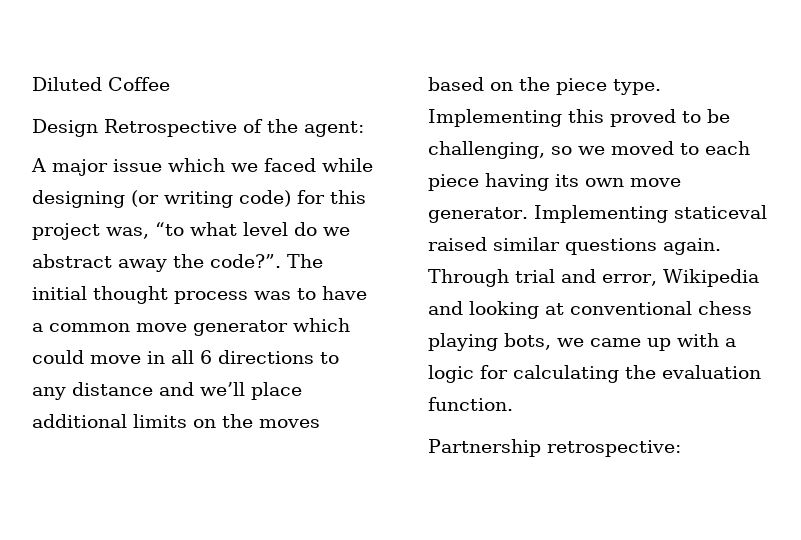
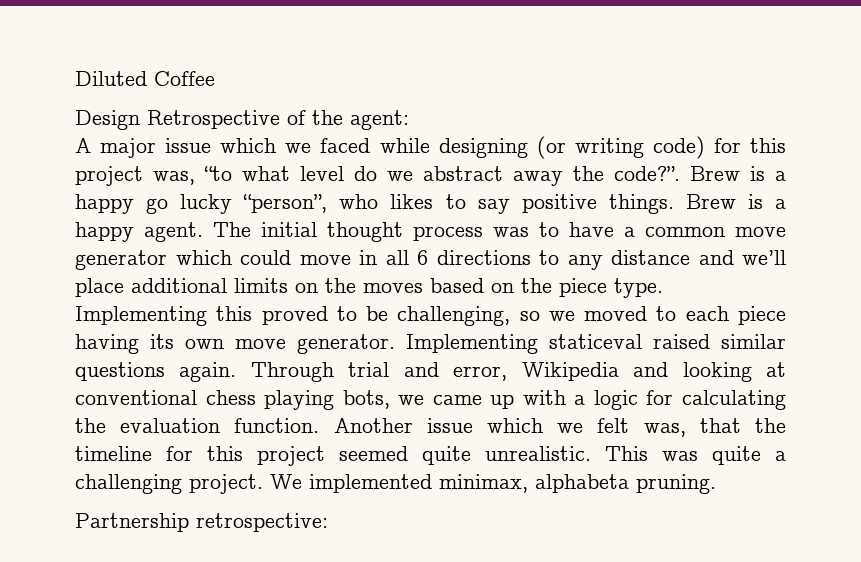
+ Brew is a happy go lucky “person”, who likes to say positive things. Brew is a happy agent.
+ Another issue which we felt was, that the timeline for this project seemed quite unrealistic. This was quite a challenging project. We implemented minimax, alphabeta pruning.

